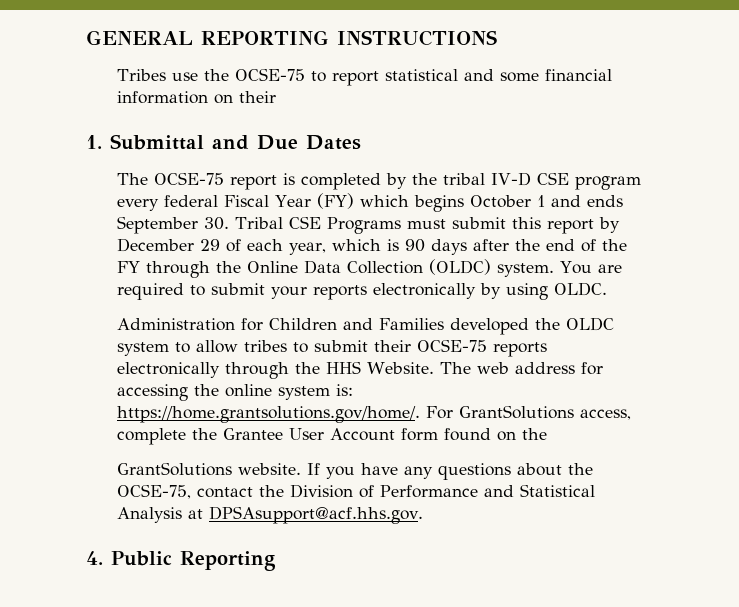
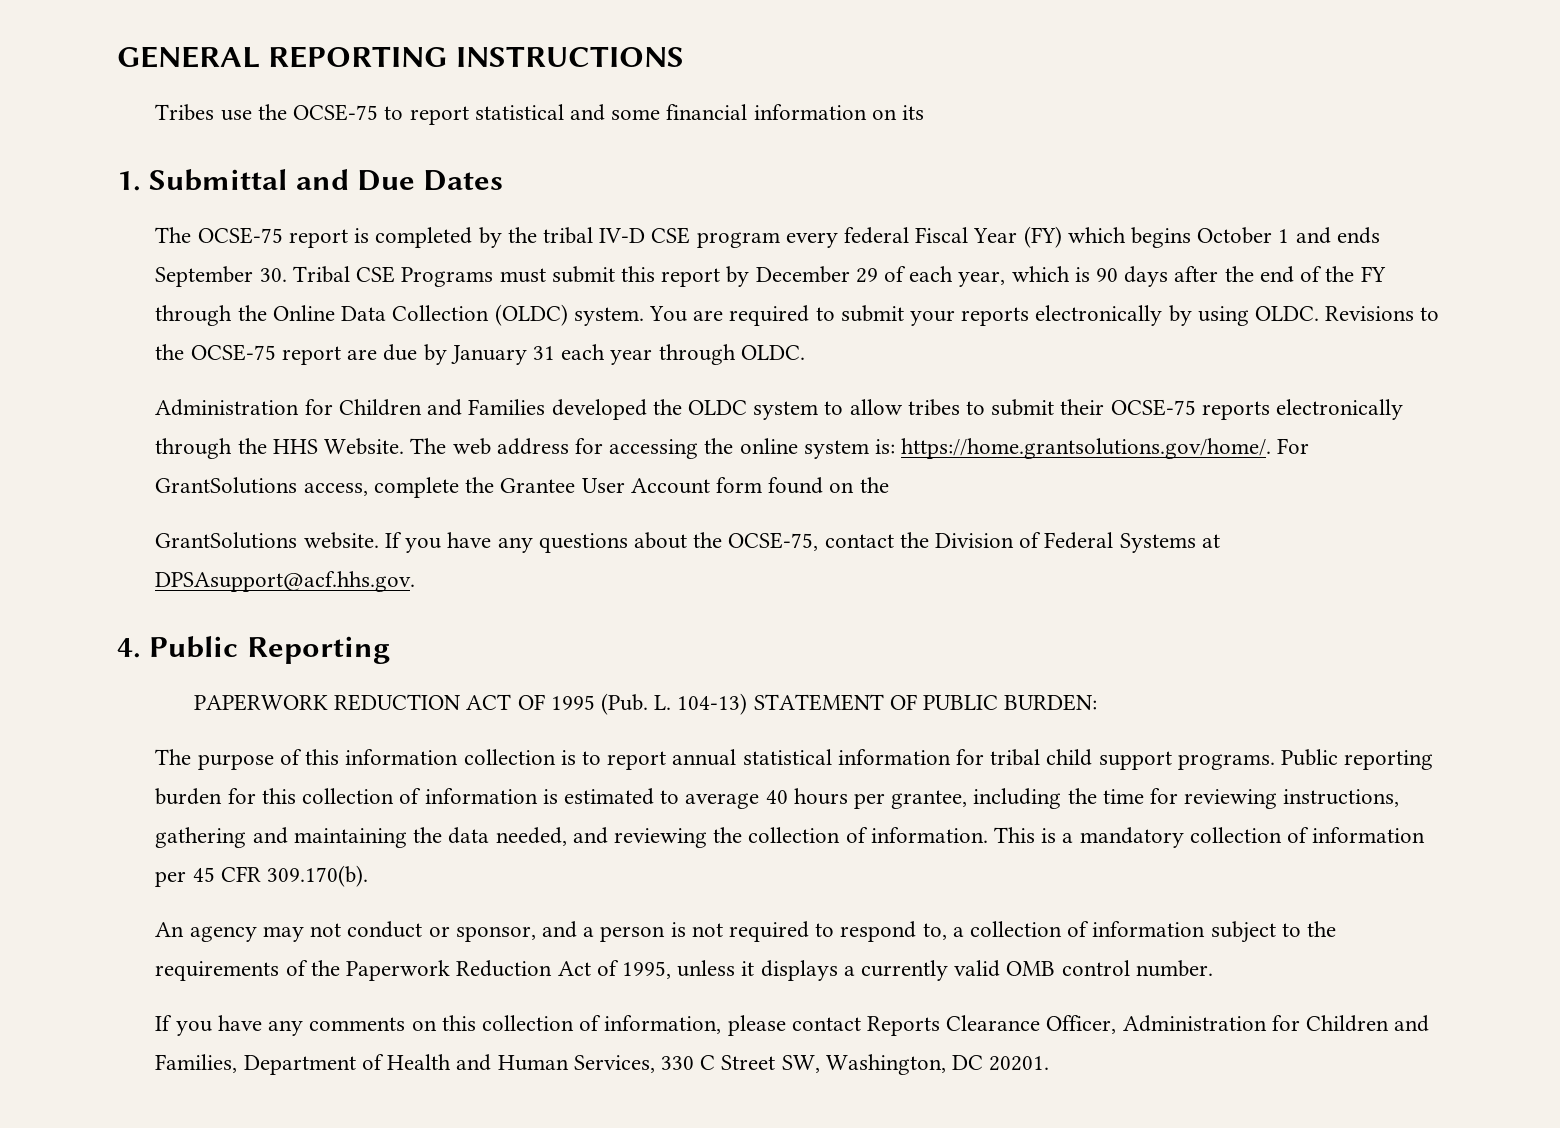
- Tribes use the OCSE-75 to report statistical and some financial information on their
+ Tribes use the OCSE-75 to report statistical and some financial information on its
+ Revisions to the OCSE-75 report are due by January 31 each year through OLDC.
- If you have any questions about the OCSE-75, contact the Division of Performance and Statistical Analysis at DPSAsupport@acf.hhs.gov.
+ If you have any questions about the OCSE-75, contact the Division of Federal Systems at DPSAsupport@acf.hhs.gov.
+ PAPERWORK REDUCTION ACT OF 1995 (Pub. L. 104-13) STATEMENT OF PUBLIC BURDEN:
+ The purpose of this information collection is to report annual statistical information for tribal child support programs. Public reporting burden for this collection of information is estimated to average 40 hours per grantee, including the time for reviewing instructions, gathering and maintaining the data needed, and reviewing the collection of information. This is a mandatory collection of information per 45 CFR 309.170(b).
+ An agency may not conduct or sponsor, and a person is not required to respond to, a collection of information subject to the requirements of the Paperwork Reduction Act of 1995, unless it displays a currently valid OMB control number.
+ If you have any comments on this collection of information, please contact Reports Clearance Officer, Administration for Children and Families, Department of Health and Human Services, 330 C Street SW, Washington, DC 20201.

